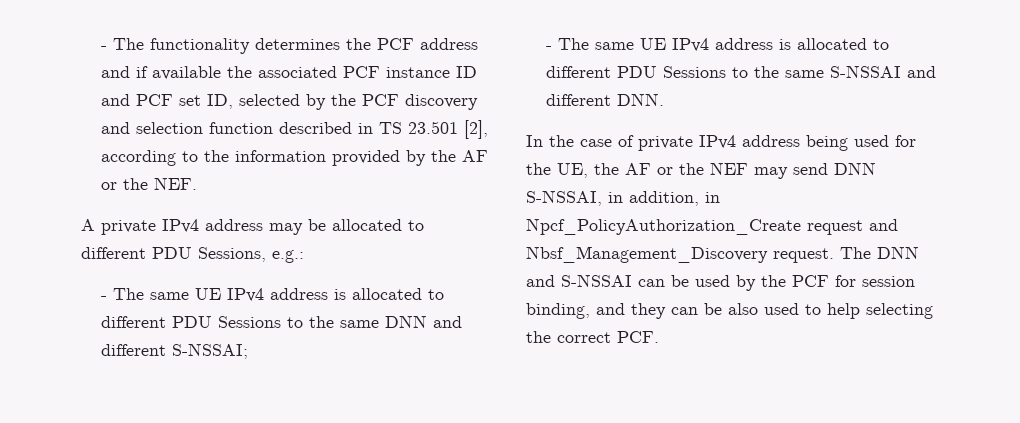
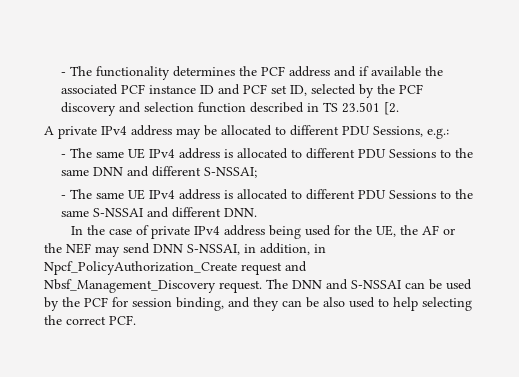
- - The functionality determines the PCF address and if available the associated PCF instance ID and PCF set ID, selected by the PCF discovery and selection function described in TS 23.501 [2], according to the information provided by the AF or the NEF.
+ - The functionality determines the PCF address and if available the associated PCF instance ID and PCF set ID, selected by the PCF discovery and selection function described in TS 23.501 [2.

